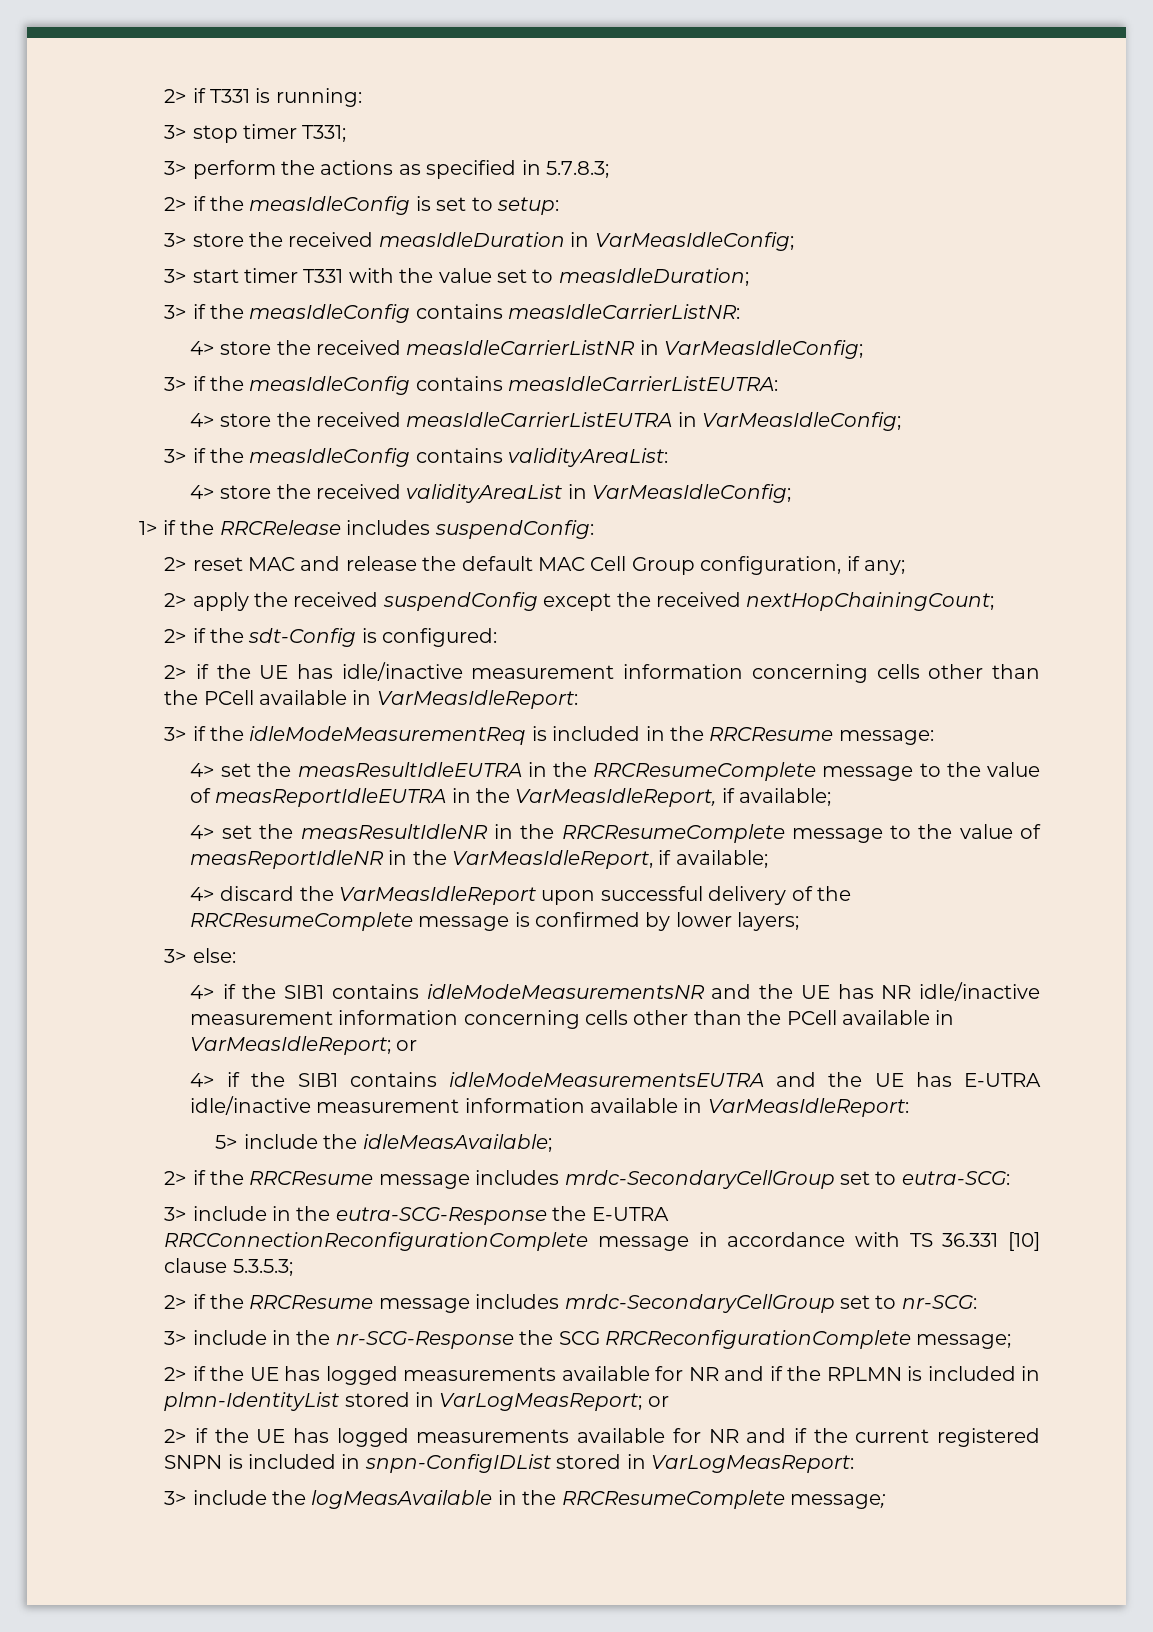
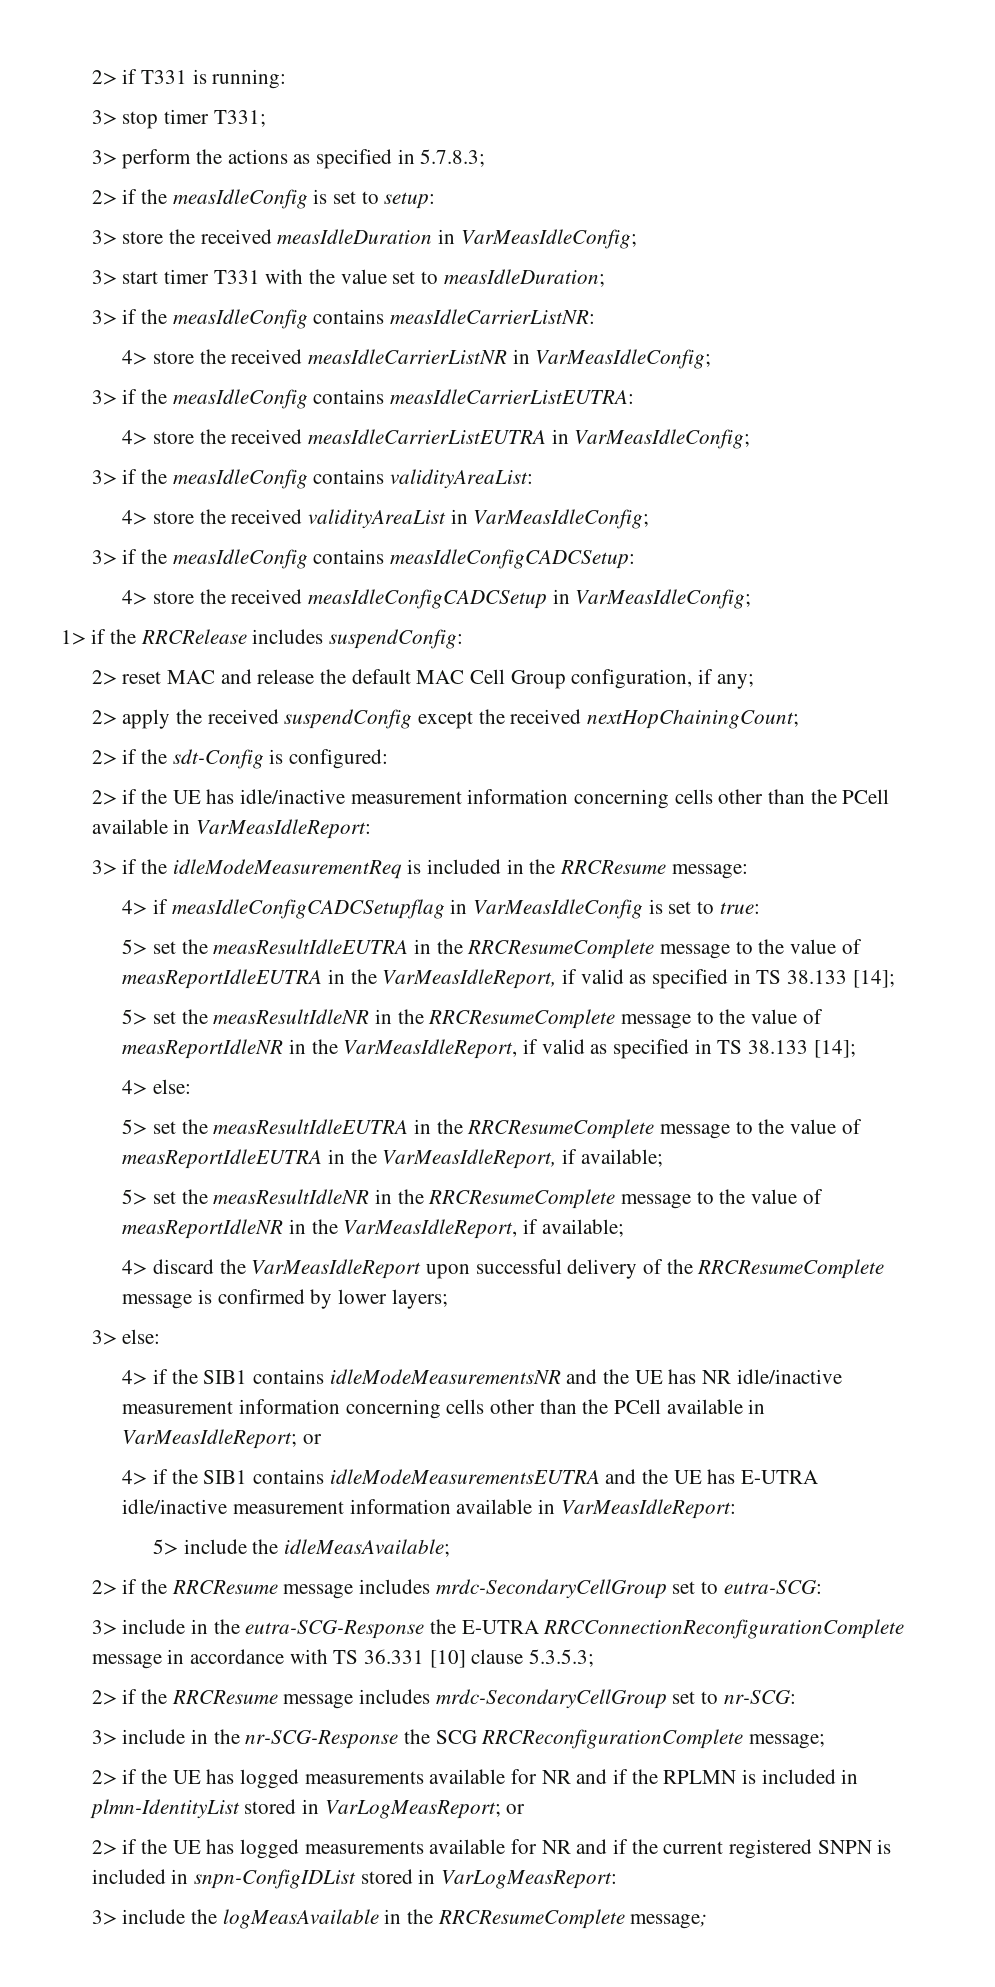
+ 3> if the measIdleConfig contains measIdleConfigCADCSetup:
+ 4> store the received measIdleConfigCADCSetup in VarMeasIdleConfig;
- 4> set the measResultIdleEUTRA in the RRCResumeComplete message to the value of measReportIdleEUTRA in the VarMeasIdleReport, if available;
+ 4> if measIdleConfigCADCSetupflag in VarMeasIdleConfig is set to true:
+ 5> set the measResultIdleEUTRA in the RRCResumeComplete message to the value of measReportIdleEUTRA in the VarMeasIdleReport, if valid as specified in TS 38.133 [14];
+ 5> set the measResultIdleNR in the RRCResumeComplete message to the value of measReportIdleNR in the VarMeasIdleReport, if valid as specified in TS 38.133 [14];
+ 4> else:
+ 5> set the measResultIdleEUTRA in the RRCResumeComplete message to the value of measReportIdleEUTRA in the VarMeasIdleReport, if available;
- 4> set the measResultIdleNR in the RRCResumeComplete message to the value of measReportIdleNR in the VarMeasIdleReport, if available;
+ 5> set the measResultIdleNR in the RRCResumeComplete message to the value of measReportIdleNR in the VarMeasIdleReport, if available;

